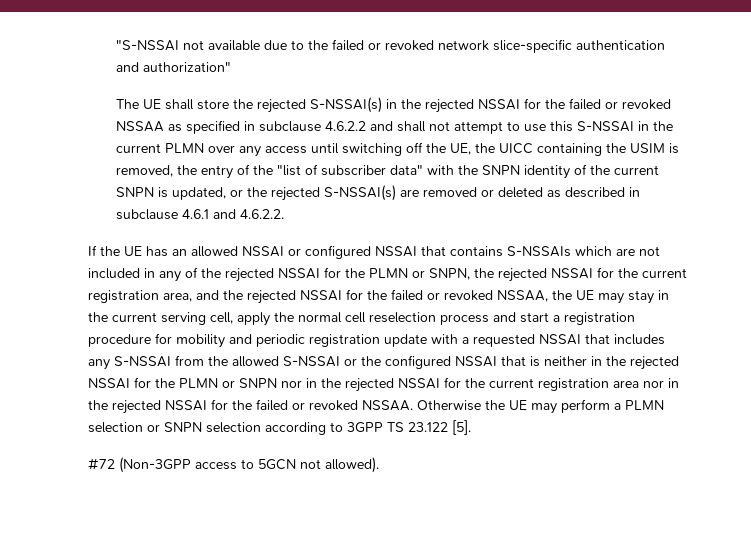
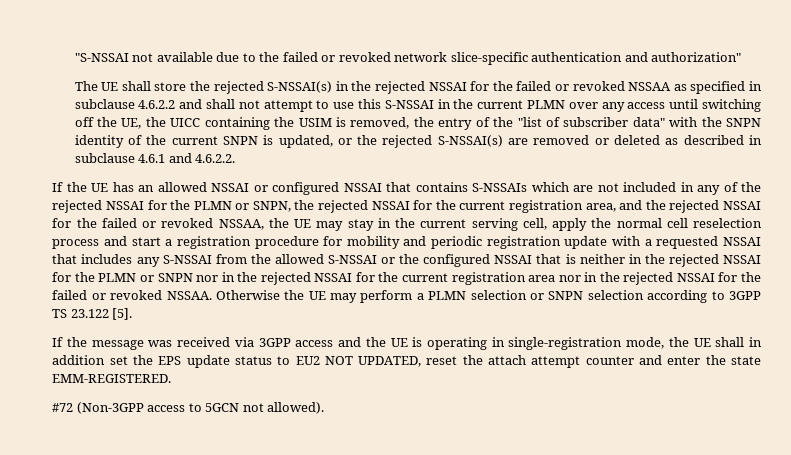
+ If the message was received via 3GPP access and the UE is operating in single-registration mode, the UE shall in addition set the EPS update status to EU2 NOT UPDATED, reset the attach attempt counter and enter the state EMM-REGISTERED.

